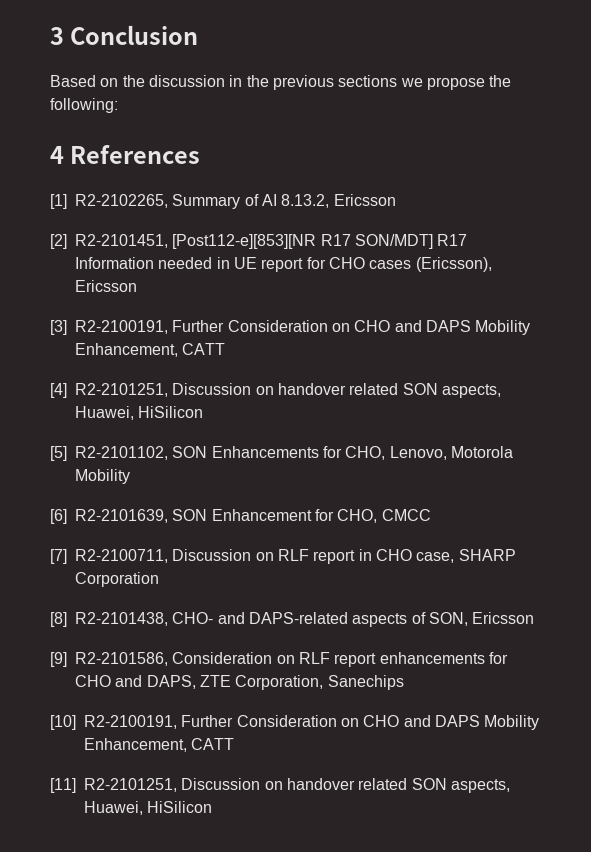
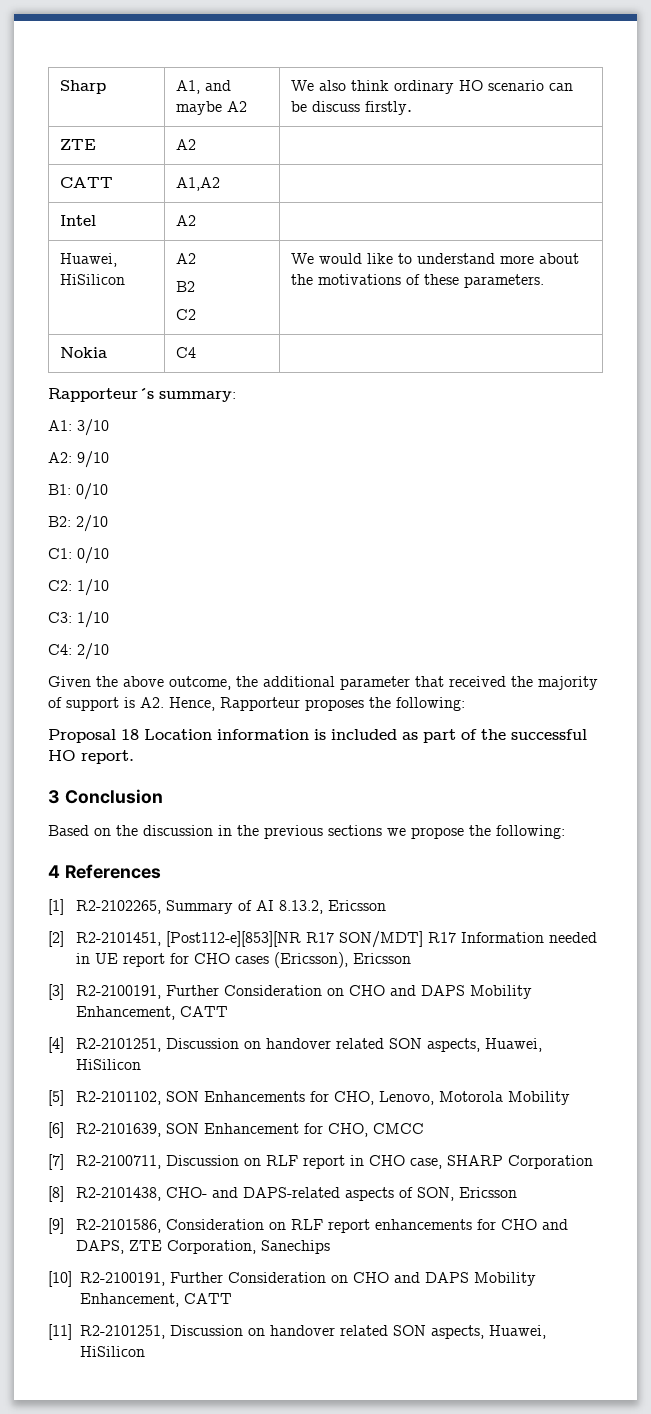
+ Sharp | A1, and maybe A2 | We also think ordinary HO scenario can be discuss firstly.
+ ZTE | A2 |
+ CATT | A1,A2 |
+ Intel | A2 |
+ Huawei, HiSilicon | A2
+ B2
+ C2 | We would like to understand more about the motivations of these parameters.
+ Nokia | C4 |
+ Rapporteur´s summary:
+ A1: 3/10
+ A2: 9/10
+ B1: 0/10
+ B2: 2/10
+ C1: 0/10
+ C2: 1/10
+ C3: 1/10
+ C4: 2/10
+ Given the above outcome, the additional parameter that received the majority of support is A2. Hence, Rapporteur proposes the following:
+ Proposal 18 Location information is included as part of the successful HO report.

